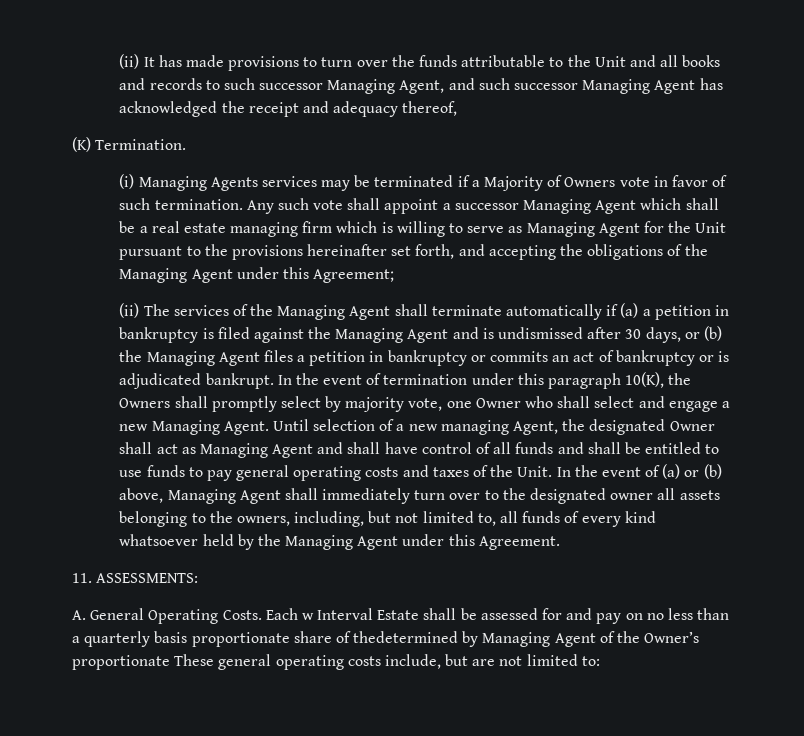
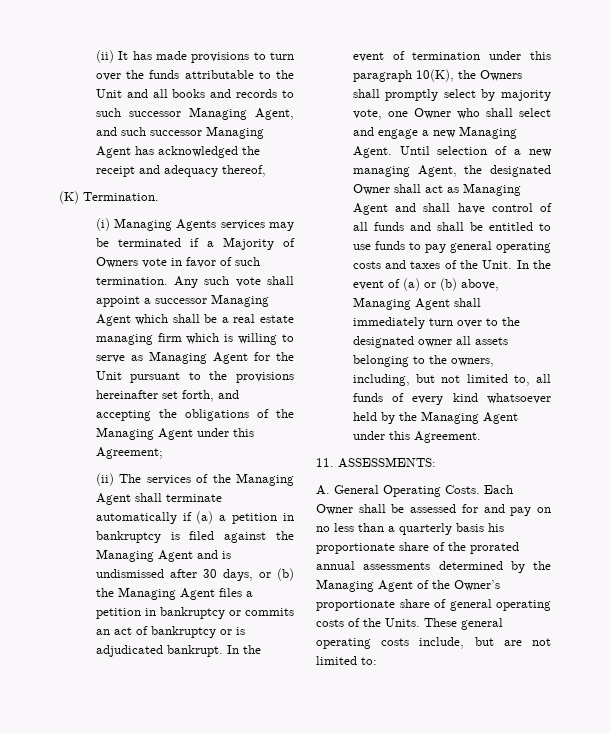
- Each w Interval Estate shall be assessed for and pay on no less than a quarterly basis proportionate share of thedetermined by Managing Agent of the Owner’s proportionate These general operating costs include, but are not limited to:
+ Each Owner shall be assessed for and pay on no less than a quarterly basis his proportionate share of the prorated annual assessments determined by the Managing Agent of the Owner’s proportionate share of general operating costs of the Units. These general operating costs include, but are not limited to:

